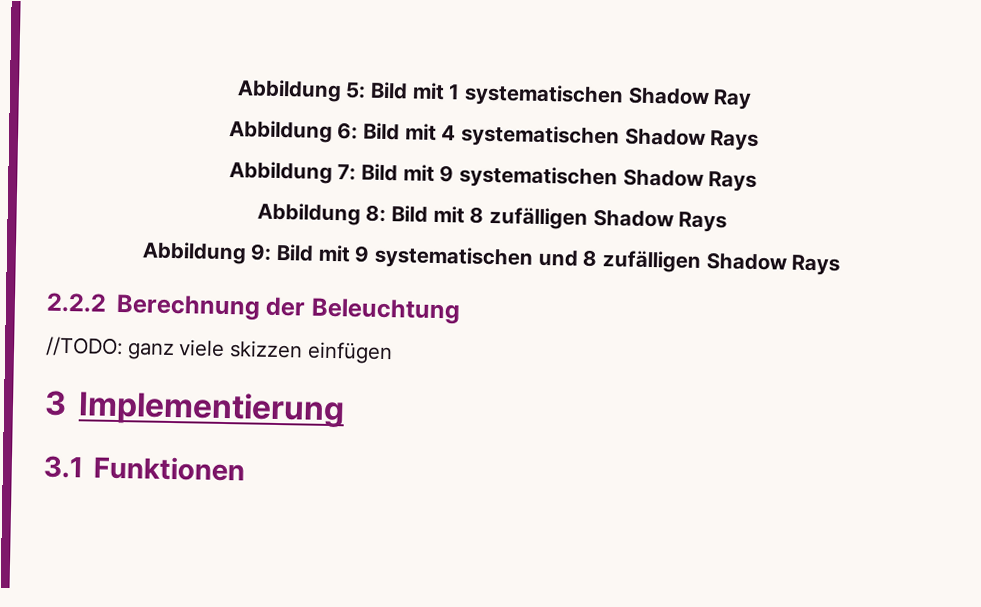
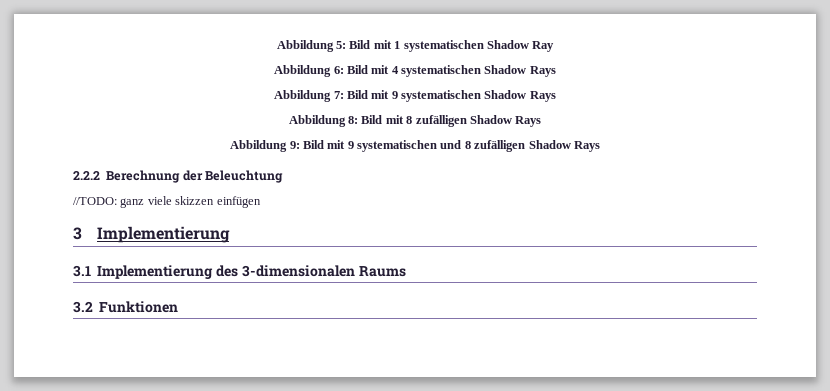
- 3.1 Funktionen
+ 3.1 Implementierung des 3-dimensionalen Raums
+ 3.2 Funktionen

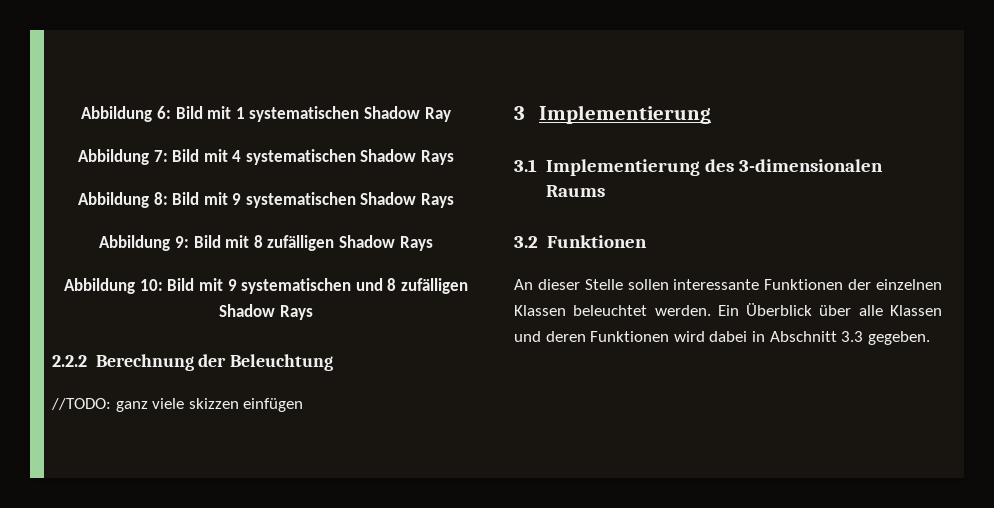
- Abbildung 5: Bild mit 1 systematischen Shadow Ray
+ Abbildung 6: Bild mit 1 systematischen Shadow Ray
- Abbildung 6: Bild mit 4 systematischen Shadow Rays
+ Abbildung 7: Bild mit 4 systematischen Shadow Rays
- Abbildung 7: Bild mit 9 systematischen Shadow Rays
+ Abbildung 8: Bild mit 9 systematischen Shadow Rays
- Abbildung 8: Bild mit 8 zufälligen Shadow Rays
+ Abbildung 9: Bild mit 8 zufälligen Shadow Rays
- Abbildung 9: Bild mit 9 systematischen und 8 zufälligen Shadow Rays
+ Abbildung 10: Bild mit 9 systematischen und 8 zufälligen Shadow Rays
+ An dieser Stelle sollen interessante Funktionen der einzelnen Klassen beleuchtet werden. Ein Überblick über alle Klassen und deren Funktionen wird dabei in Abschnitt 3.3 gegeben.

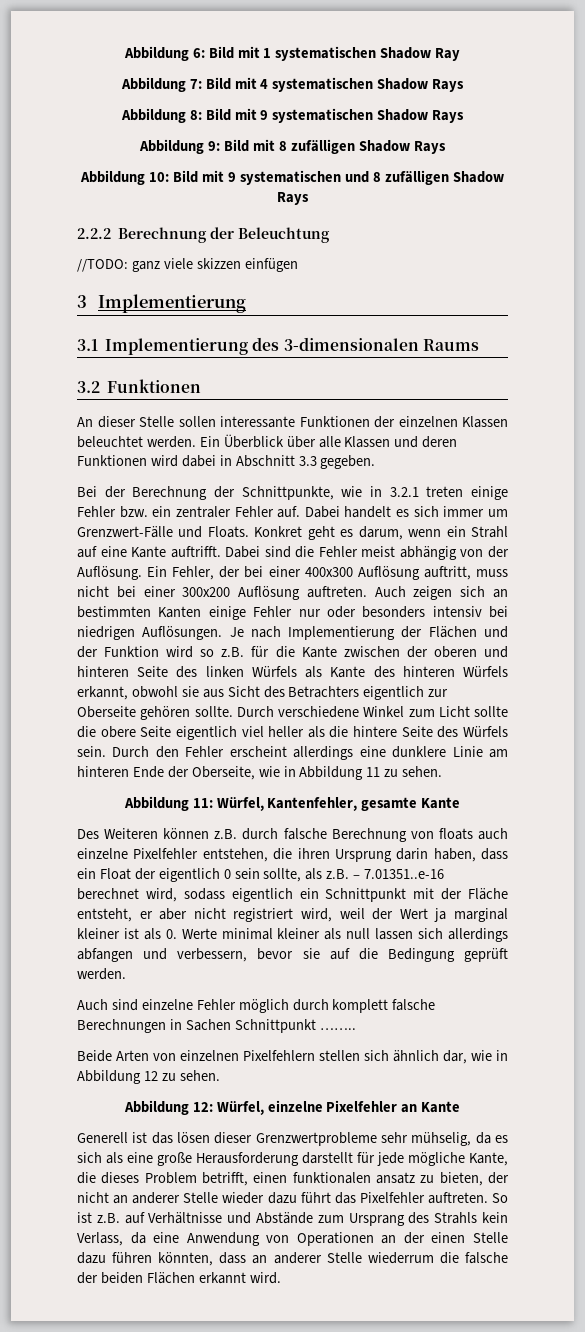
+ Bei der Berechnung der Schnittpunkte, wie in 3.2.1 treten einige Fehler bzw. ein zentraler Fehler auf. Dabei handelt es sich immer um Grenzwert-Fälle und Floats. Konkret geht es darum, wenn ein Strahl auf eine Kante auftrifft. Dabei sind die Fehler meist abhängig von der Auflösung. Ein Fehler, der bei einer 400x300 Auflösung auftritt, muss nicht bei einer 300x200 Auflösung auftreten. Auch zeigen sich an bestimmten Kanten einige Fehler nur oder besonders intensiv bei niedrigen Auflösungen. Je nach Implementierung der Flächen und der Funktion wird so z.B. für die Kante zwischen der oberen und hinteren Seite des linken Würfels als Kante des hinteren Würfels erkannt, obwohl sie aus Sicht des Betrachters eigentlich zur Oberseite gehören sollte. Durch verschiedene Winkel zum Licht sollte die obere Seite eigentlich viel heller als die hintere Seite des Würfels sein. Durch den Fehler erscheint allerdings eine dunklere Linie am hinteren Ende der Oberseite, wie in Abbildung 11 zu sehen.
+ Abbildung 11: Würfel, Kantenfehler, gesamte Kante
+ Des Weiteren können z.B. durch falsche Berechnung von floats auch einzelne Pixelfehler entstehen, die ihren Ursprung darin haben, dass ein Float der eigentlich 0 sein sollte, als z.B. – 7.01351..e-16 berechnet wird, sodass eigentlich ein Schnittpunkt mit der Fläche entsteht, er aber nicht registriert wird, weil der Wert ja marginal kleiner ist als 0. Werte minimal kleiner als null lassen sich allerdings abfangen und verbessern, bevor sie auf die Bedingung geprüft werden.
+ Auch sind einzelne Fehler möglich durch komplett falsche Berechnungen in Sachen Schnittpunkt ……..
+ Beide Arten von einzelnen Pixelfehlern stellen sich ähnlich dar, wie in Abbildung 12 zu sehen.
+ Abbildung 12: Würfel, einzelne Pixelfehler an Kante
+ Generell ist das lösen dieser Grenzwertprobleme sehr mühselig, da es sich als eine große Herausforderung darstellt für jede mögliche Kante, die dieses Problem betrifft, einen funktionalen ansatz zu bieten, der nicht an anderer Stelle wieder dazu führt das Pixelfehler auftreten. So ist z.B. auf Verhältnisse und Abstände zum Ursprang des Strahls kein Verlass, da eine Anwendung von Operationen an der einen Stelle dazu führen könnten, dass an anderer Stelle wiederrum die falsche der beiden Flächen erkannt wird.

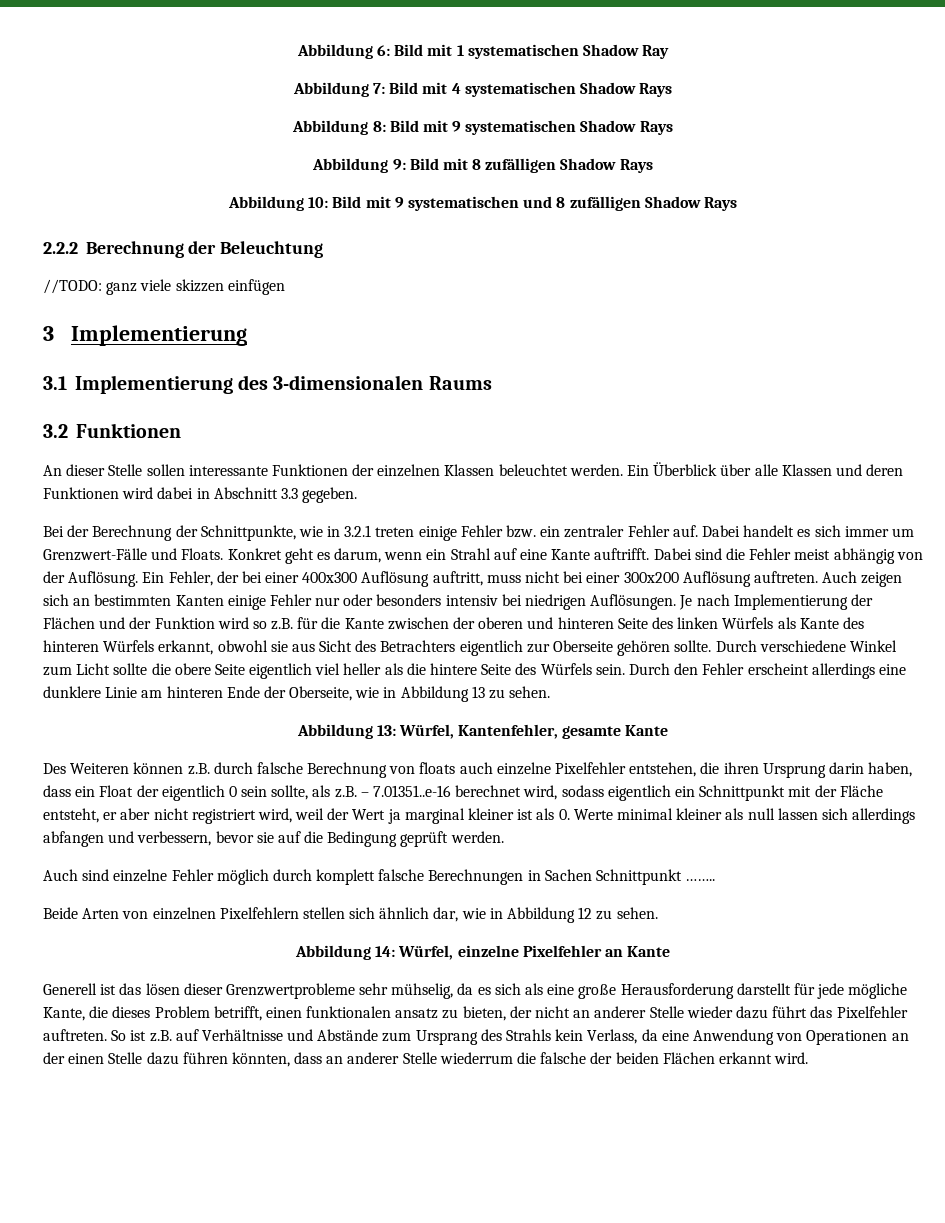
- Durch den Fehler erscheint allerdings eine dunklere Linie am hinteren Ende der Oberseite, wie in Abbildung 11 zu sehen.
- Abbildung 11: Würfel, Kantenfehler, gesamte Kante
+ Durch den Fehler erscheint allerdings eine dunklere Linie am hinteren Ende der Oberseite, wie in Abbildung 13 zu sehen.
+ Abbildung 13: Würfel, Kantenfehler, gesamte Kante
- Abbildung 12: Würfel, einzelne Pixelfehler an Kante
+ Abbildung 14: Würfel, einzelne Pixelfehler an Kante

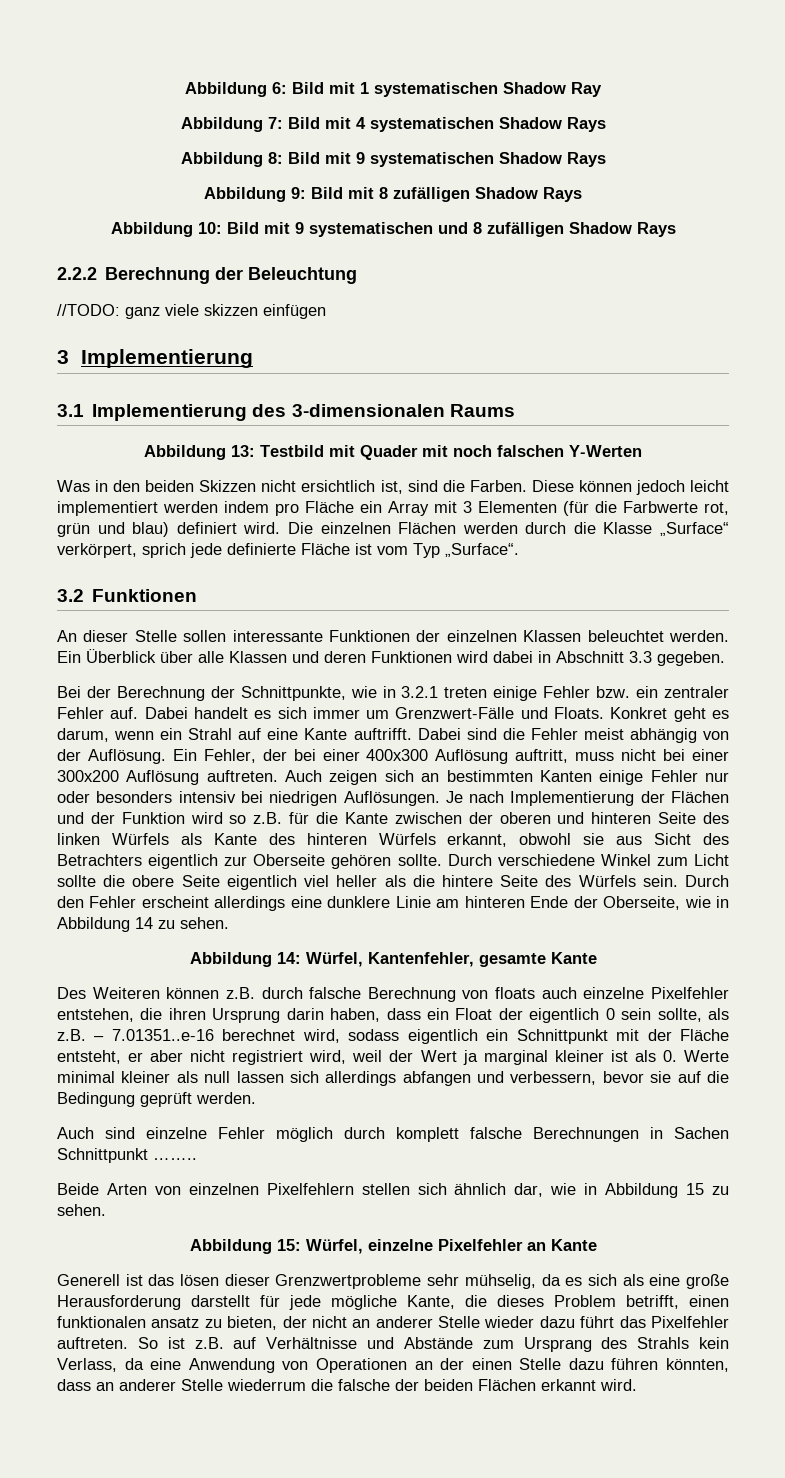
+ Abbildung 13: Testbild mit Quader mit noch falschen Y-Werten
+ Was in den beiden Skizzen nicht ersichtlich ist, sind die Farben. Diese können jedoch leicht implementiert werden indem pro Fläche ein Array mit 3 Elementen (für die Farbwerte rot, grün und blau) definiert wird. Die einzelnen Flächen werden durch die Klasse „Surface“ verkörpert, sprich jede definierte Fläche ist vom Typ „Surface“.
- Durch den Fehler erscheint allerdings eine dunklere Linie am hinteren Ende der Oberseite, wie in Abbildung 13 zu sehen.
- Abbildung 13: Würfel, Kantenfehler, gesamte Kante
+ Durch den Fehler erscheint allerdings eine dunklere Linie am hinteren Ende der Oberseite, wie in Abbildung 14 zu sehen.
+ Abbildung 14: Würfel, Kantenfehler, gesamte Kante
- Beide Arten von einzelnen Pixelfehlern stellen sich ähnlich dar, wie in Abbildung 12 zu sehen.
- Abbildung 14: Würfel, einzelne Pixelfehler an Kante
+ Beide Arten von einzelnen Pixelfehlern stellen sich ähnlich dar, wie in Abbildung 15 zu sehen.
+ Abbildung 15: Würfel, einzelne Pixelfehler an Kante

